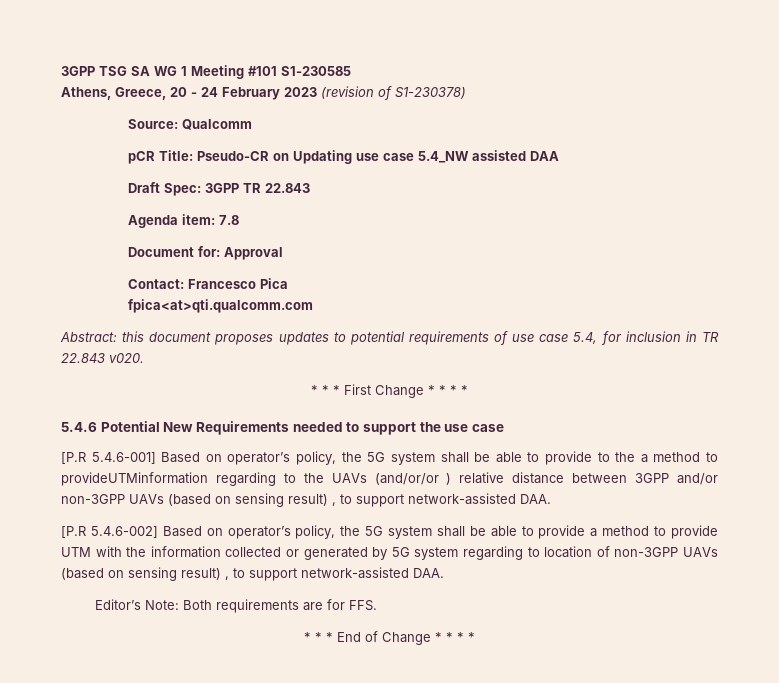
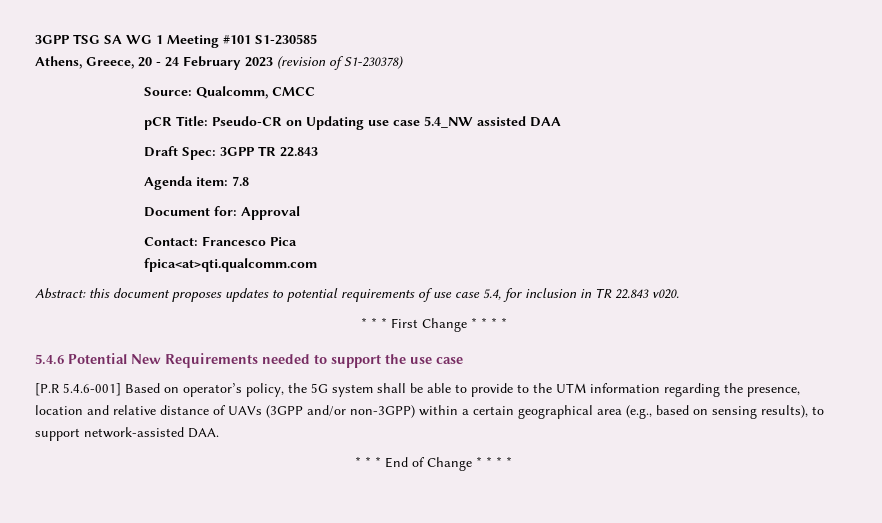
- Source: Qualcomm
+ Source: Qualcomm, CMCC
- [P.R 5.4.6-001] Based on operator’s policy, the 5G system shall be able to provide to the a method to provideUTMinformation regarding to the UAVs (and/or/or ) relative distance between 3GPP and/or non-3GPP UAVs (based on sensing result) , to support network-assisted DAA.
- [P.R 5.4.6-002] Based on operator’s policy, the 5G system shall be able to provide a method to provide UTM with the information collected or generated by 5G system regarding to location of non-3GPP UAVs (based on sensing result) , to support network-assisted DAA.
- Editor’s Note: Both requirements are for FFS.
+ [P.R 5.4.6-001] Based on operator’s policy, the 5G system shall be able to provide to the UTM information regarding the presence, location and relative distance of UAVs (3GPP and/or non-3GPP) within a certain geographical area (e.g., based on sensing results), to support network-assisted DAA.

